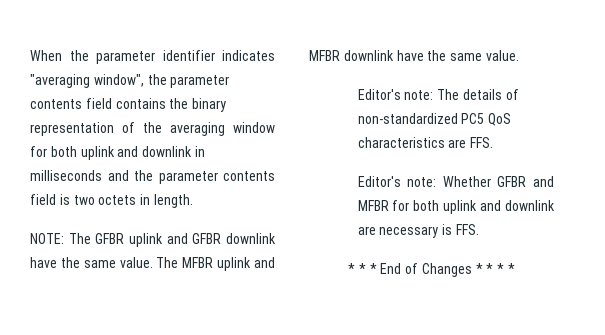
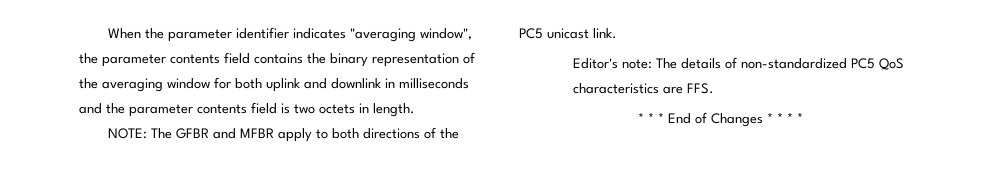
- NOTE: The GFBR uplink and GFBR downlink have the same value. The MFBR uplink and MFBR downlink have the same value.
+ NOTE: The GFBR and MFBR apply to both directions of the PC5 unicast link.
- Editor's note: Whether GFBR and MFBR for both uplink and downlink are necessary is FFS.

